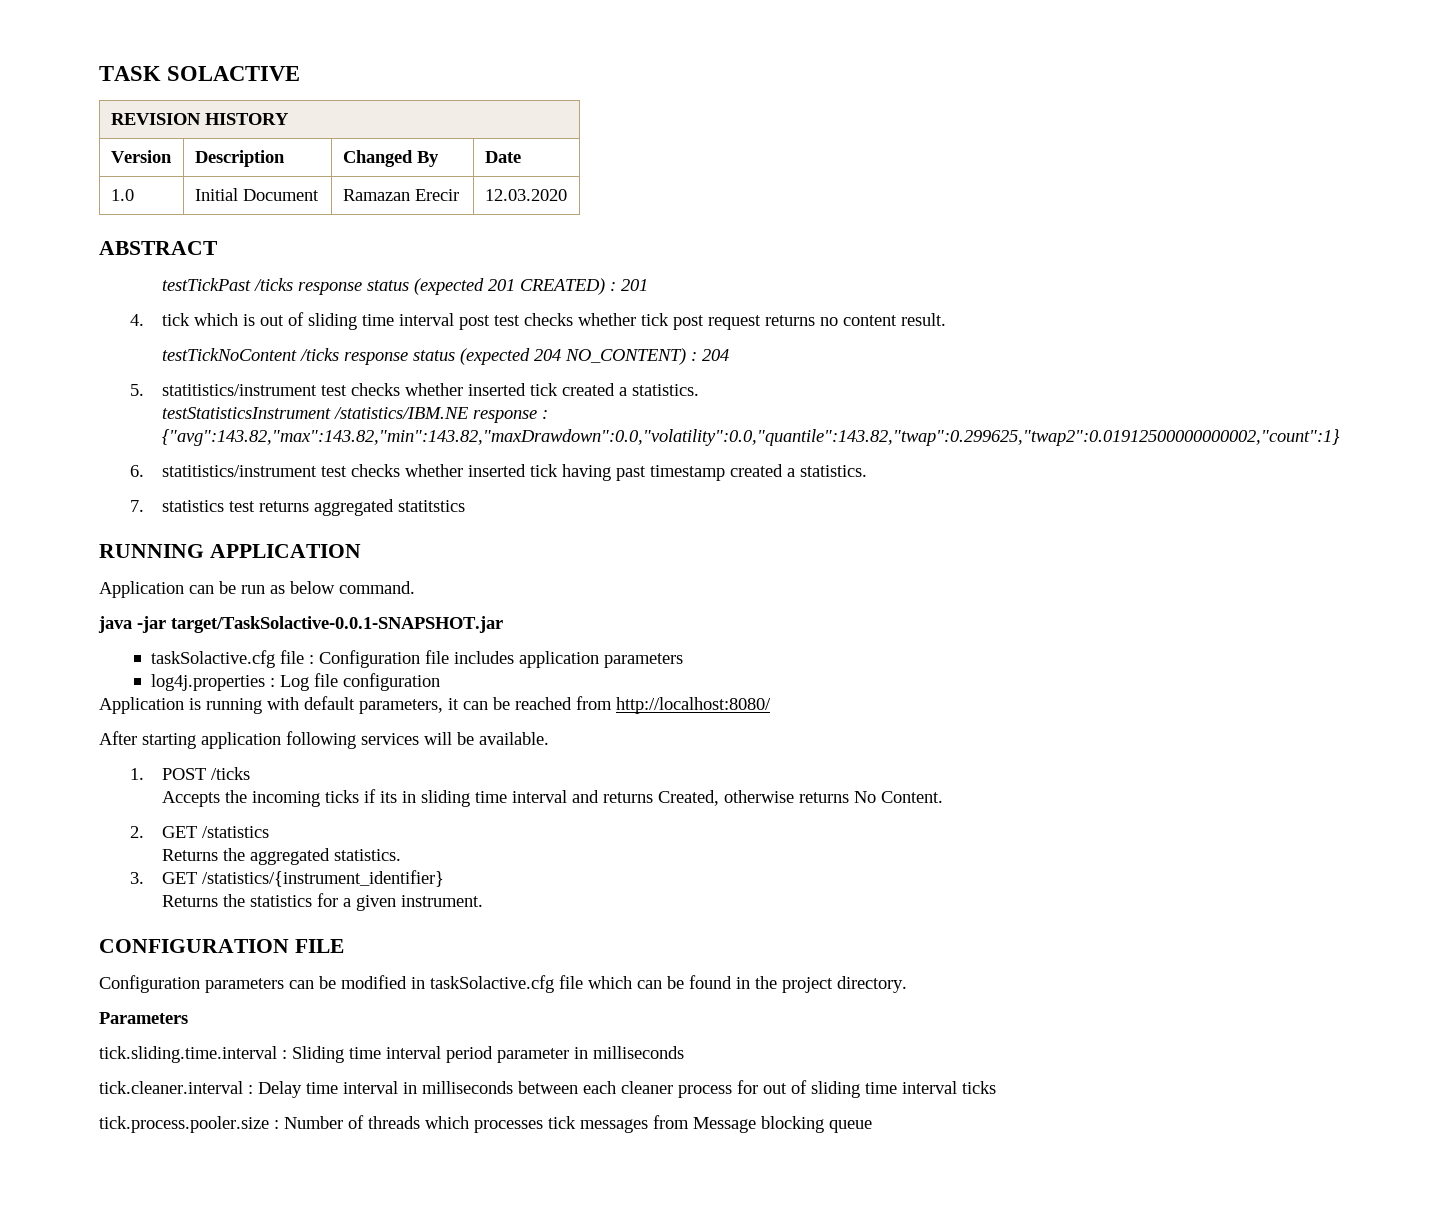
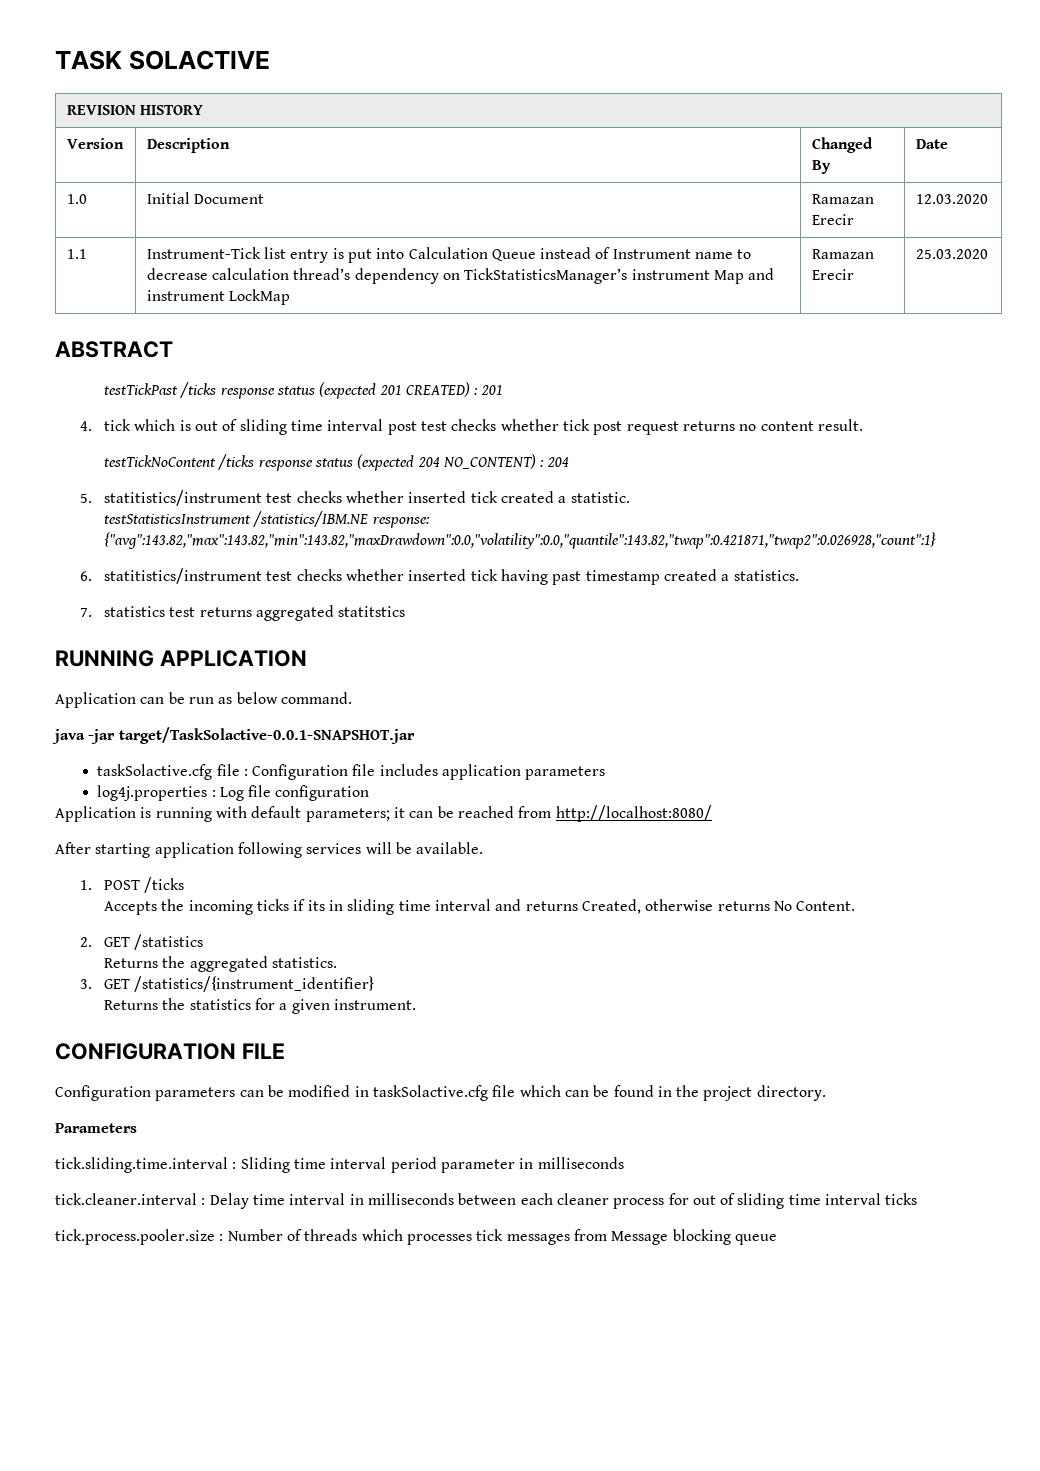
+ 1.1 | Instrument-Tick list entry is put into Calculation Queue instead of Instrument name to decrease calculation thread’s dependency on TickStatisticsManager’s instrument Map and instrument LockMap | Ramazan Erecir | 25.03.2020
- 5. statitistics/instrument test checks whether inserted tick created a statistics.
+ 5. statitistics/instrument test checks whether inserted tick created a statistic.
- testStatisticsInstrument /statistics/IBM.NE response : {"avg":143.82,"max":143.82,"min":143.82,"maxDrawdown":0.0,"volatility":0.0,"quantile":143.82,"twap":0.299625,"twap2":0.01912500000000002,"count":1}
+ testStatisticsInstrument /statistics/IBM.NE response: {"avg":143.82,"max":143.82,"min":143.82,"maxDrawdown":0.0,"volatility":0.0,"quantile":143.82,"twap":0.421871,"twap2":0.026928,"count":1}
- Application is running with default parameters, it can be reached from http://localhost:8080/
+ Application is running with default parameters; it can be reached from http://localhost:8080/

